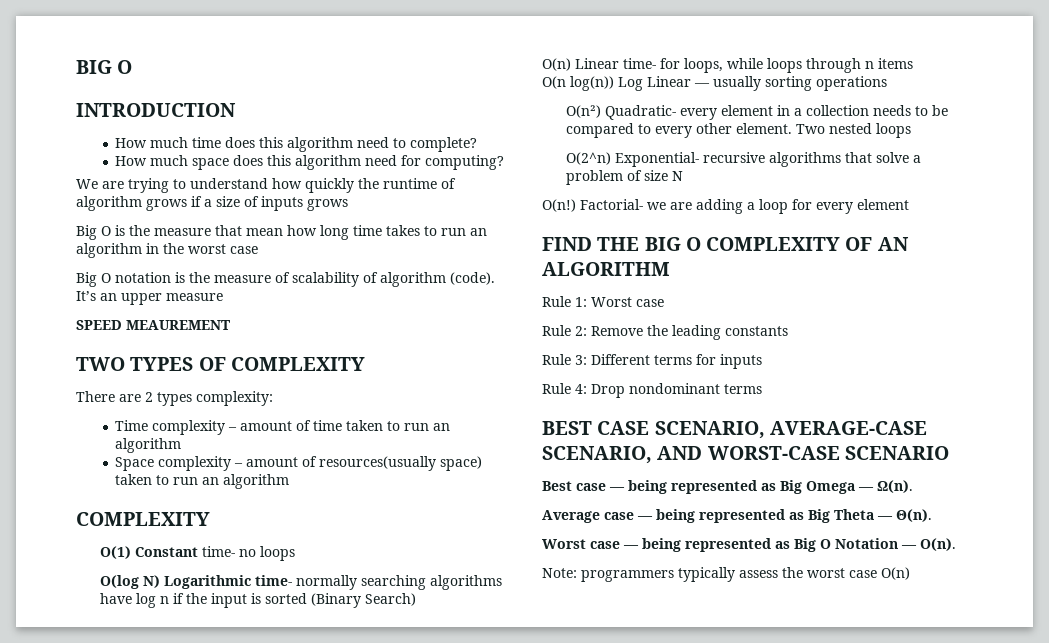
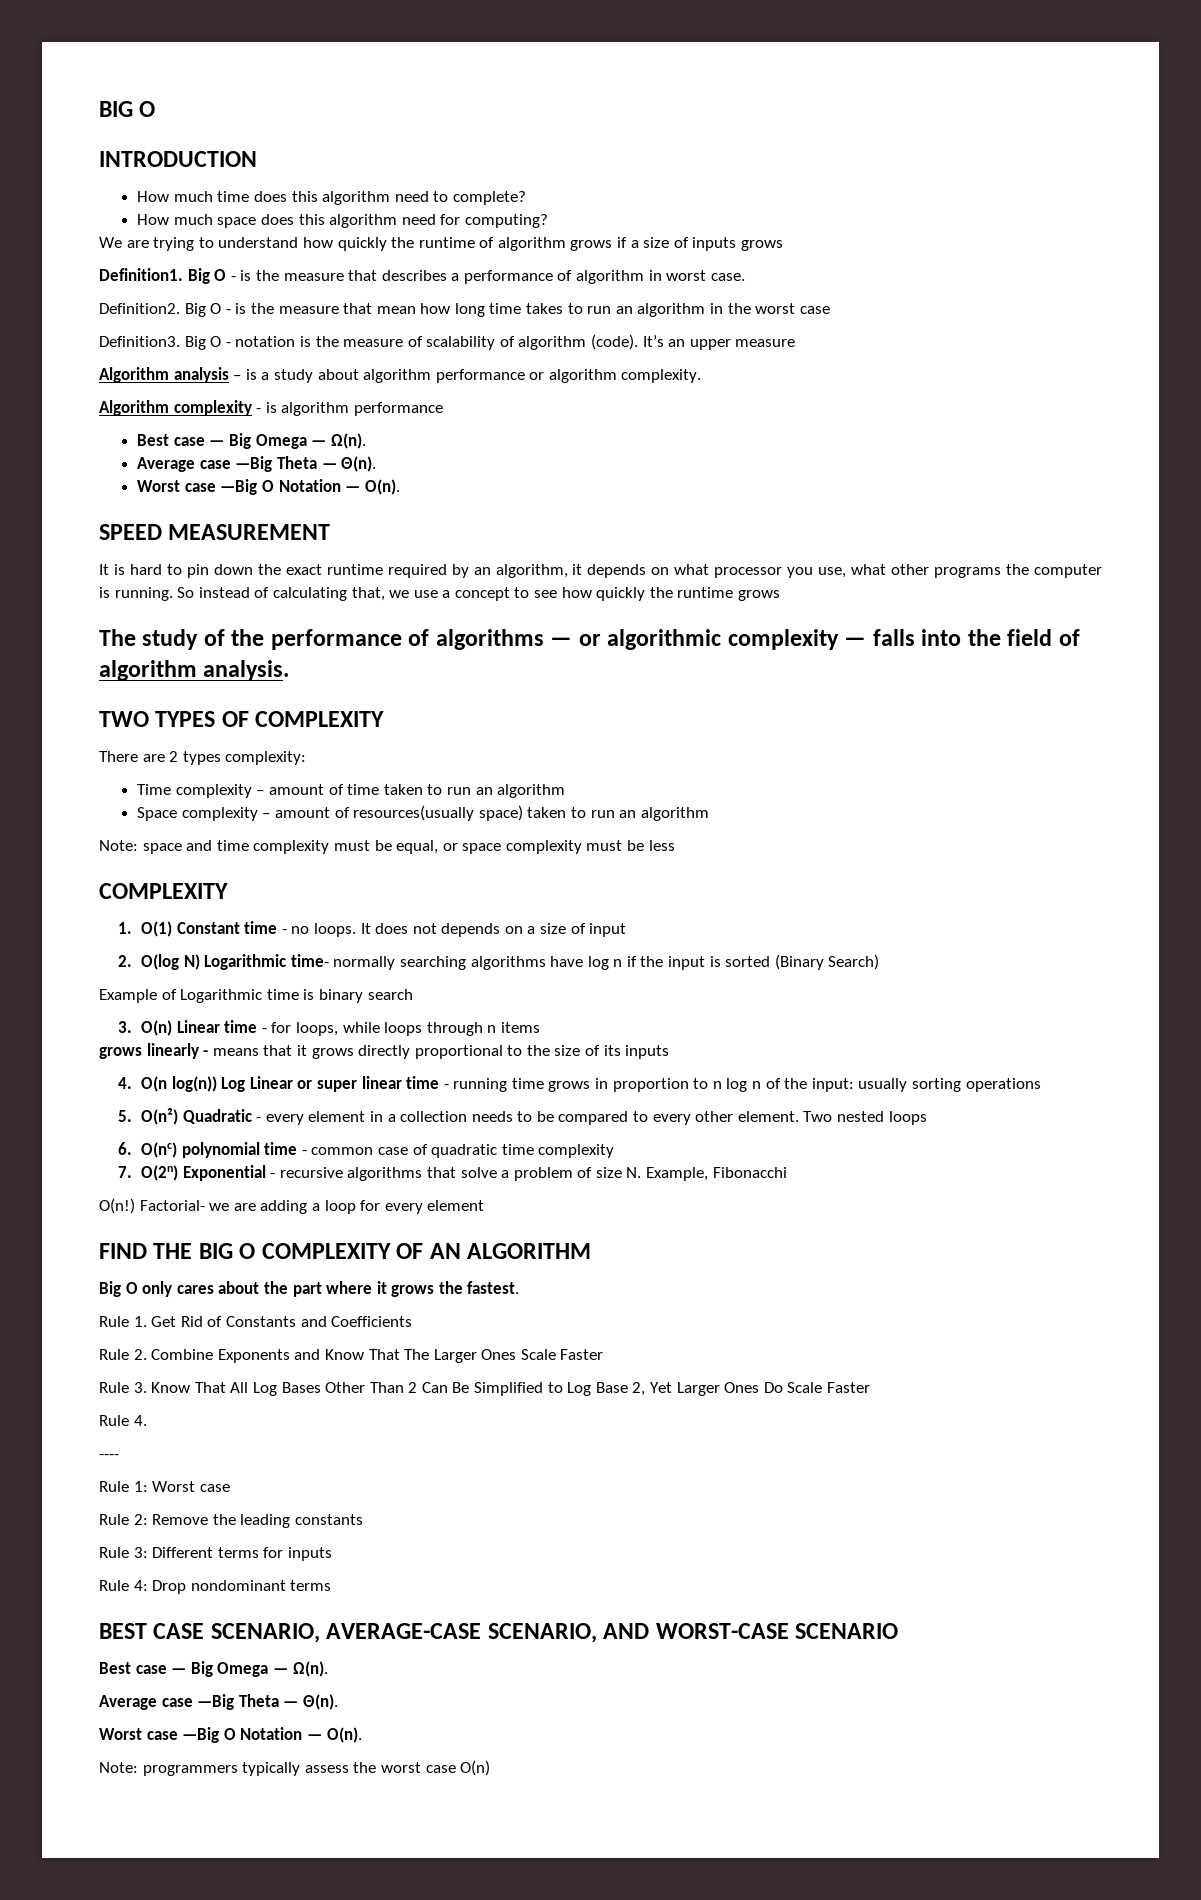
- Big O is the measure that mean how long time takes to run an algorithm in the worst case
+ Definition1. Big O - is the measure that describes a performance of algorithm in worst case.
+ Definition2. Big O - is the measure that mean how long time takes to run an algorithm in the worst case
- Big O notation is the measure of scalability of algorithm (code).
+ Definition3. Big O - notation is the measure of scalability of algorithm (code).
- SPEED MEAUREMENT
+ Algorithm analysis – is a study about algorithm performance or algorithm complexity.
+ Algorithm complexity - is algorithm performance
+ Best case — Big Omega — Ω(n).
+ Average case —Big Theta — Θ(n).
+ Worst case —Big O Notation — O(n).
+ SPEED MEASUREMENT
+ It is hard to pin down the exact runtime required by an algorithm, it depends on what processor you use, what other programs the computer is running. So instead of calculating that, we use a concept to see how quickly the runtime grows
+ The study of the performance of algorithms — or algorithmic complexity — falls into the field of algorithm analysis.
  Space complexity – amount of resources(usually space) taken to run an algorithm
+ Note: space and time complexity must be equal, or space complexity must be less
  COMPLEXITY
- O(1) Constant time- no loops
- O(log N) Logarithmic time- normally searching algorithms have log n if the input is sorted (Binary Search)
+ 1. O(1) Constant time - no loops. It does not depends on a size of input
+ 2. O(log N) Logarithmic time- normally searching algorithms have log n if the input is sorted (Binary Search)
- O(n) Linear time- for loops, while loops through n items
+ Example of Logarithmic time is binary search
+ 3. O(n) Linear time - for loops, while loops through n items
- O(n log(n)) Log Linear — usually sorting operations
+ grows linearly - means that it grows directly proportional to the size of its inputs
+ 4. O(n log(n)) Log Linear or super linear time - running time grows in proportion to n log n of the input: usually sorting operations
- O(n²) Quadratic- every element in a collection needs to be compared to every other element.
+ 5. O(n²) Quadratic - every element in a collection needs to be compared to every other element.
- O(2^n) Exponential- recursive algorithms that solve a problem of size N
+ 6. O(nc) polynomial time - common case of quadratic time complexity
+ 7. O(2n) Exponential - recursive algorithms that solve a problem of size N. Example, Fibonacchi
+ Big O only cares about the part where it grows the fastest.
+ Rule 1. Get Rid of Constants and Coefficients
+ Rule 2. Combine Exponents and Know That The Larger Ones Scale Faster
+ Rule 3. Know That All Log Bases Other Than 2 Can Be Simplified to Log Base 2, Yet Larger Ones Do Scale Faster
+ Rule 4.
+ ----
  BEST CASE SCENARIO, AVERAGE-CASE SCENARIO, AND WORST-CASE SCENARIO
- Best case — being represented as Big Omega — Ω(n).
- Average case — being represented as Big Theta — Θ(n).
- Worst case — being represented as Big O Notation — O(n).
+ Best case — Big Omega — Ω(n).
+ Average case —Big Theta — Θ(n).
+ Worst case —Big O Notation — O(n).

